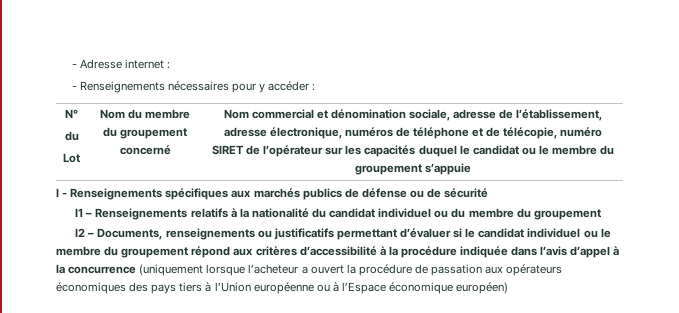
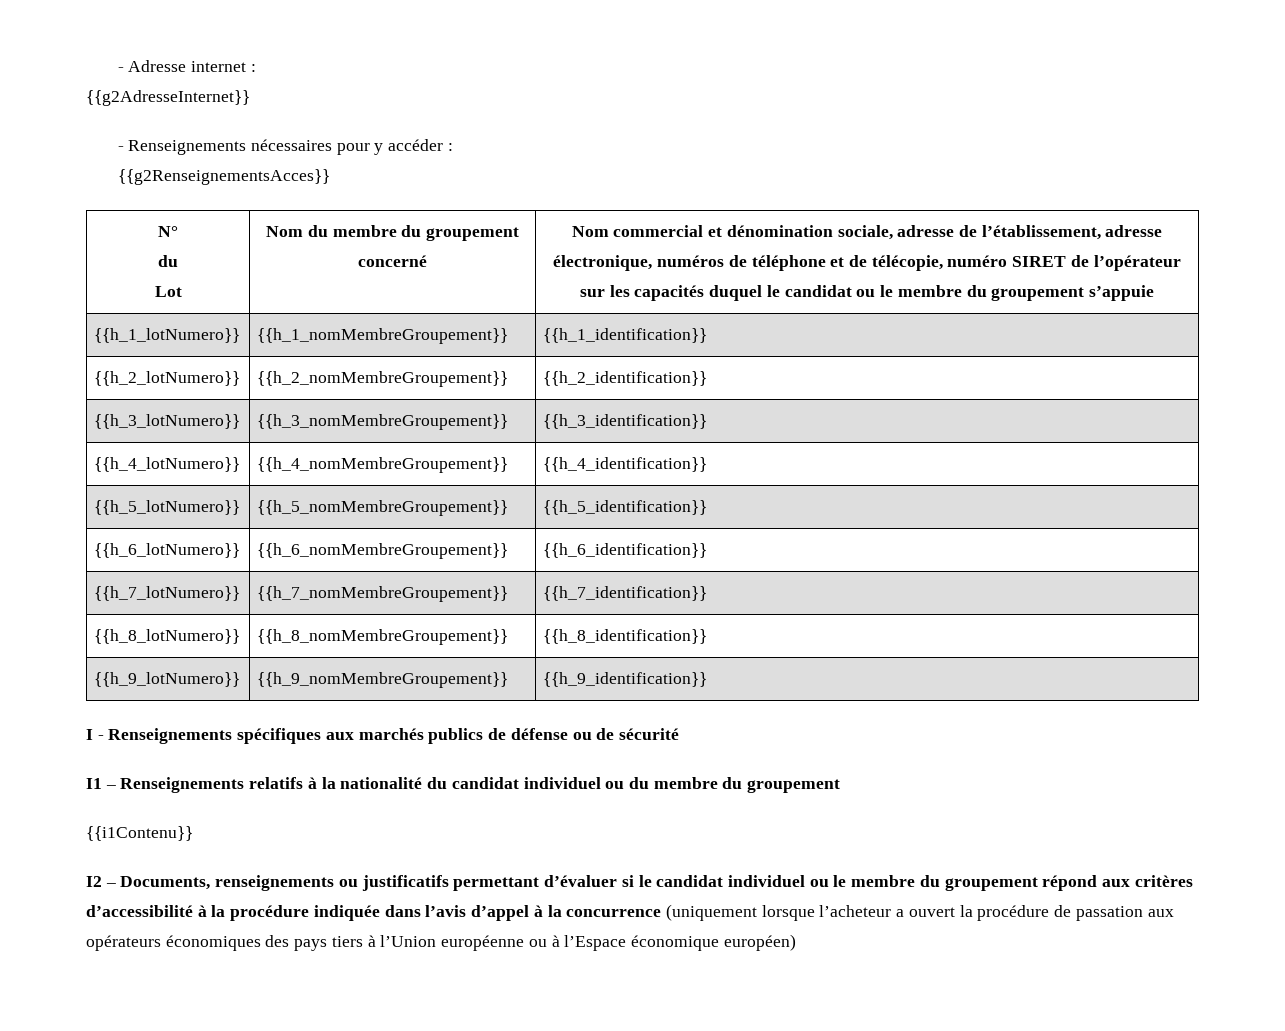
+ {{g2AdresseInternet}}
+ {{g2RenseignementsAcces}}
+ {{h_1_lotNumero}} | {{h_1_nomMembreGroupement}} | {{h_1_identification}}
+ {{h_2_lotNumero}} | {{h_2_nomMembreGroupement}} | {{h_2_identification}}
+ {{h_3_lotNumero}} | {{h_3_nomMembreGroupement}} | {{h_3_identification}}
+ {{h_4_lotNumero}} | {{h_4_nomMembreGroupement}} | {{h_4_identification}}
+ {{h_5_lotNumero}} | {{h_5_nomMembreGroupement}} | {{h_5_identification}}
+ {{h_6_lotNumero}} | {{h_6_nomMembreGroupement}} | {{h_6_identification}}
+ {{h_7_lotNumero}} | {{h_7_nomMembreGroupement}} | {{h_7_identification}}
+ {{h_8_lotNumero}} | {{h_8_nomMembreGroupement}} | {{h_8_identification}}
+ {{h_9_lotNumero}} | {{h_9_nomMembreGroupement}} | {{h_9_identification}}
+ {{i1Contenu}}

